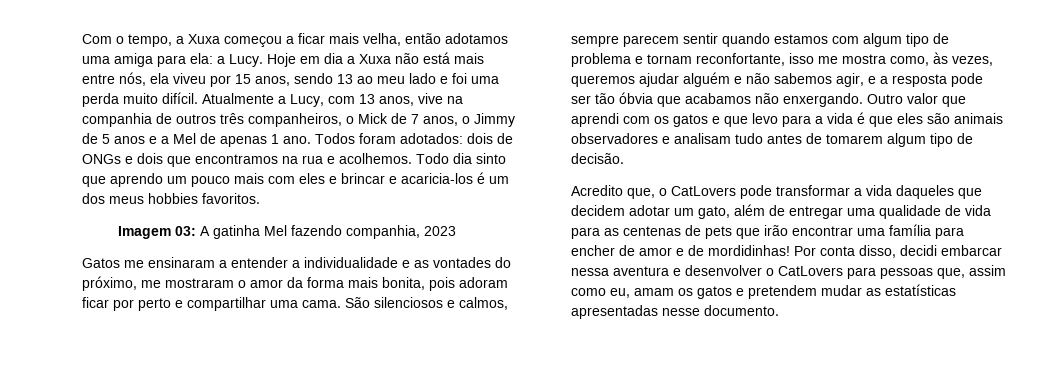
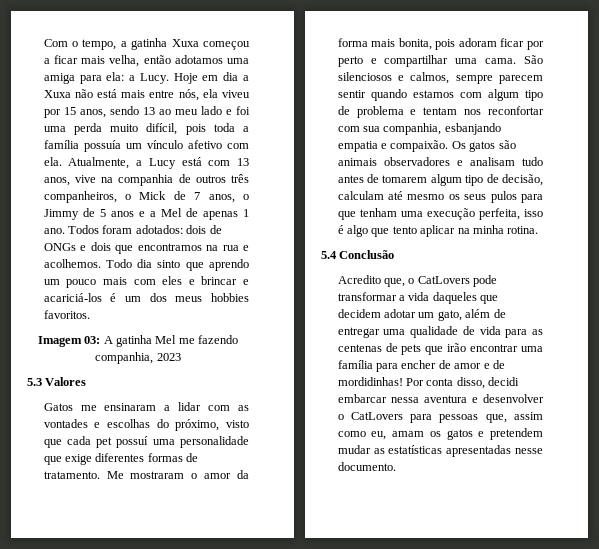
- Com o tempo, a Xuxa começou a ficar mais velha, então adotamos uma amiga para ela: a Lucy.
+ Com o tempo, a gatinha Xuxa começou a ficar mais velha, então adotamos uma amiga para ela: a Lucy.
- Hoje em dia a Xuxa não está mais entre nós, ela viveu por 15 anos, sendo 13 ao meu lado e foi uma perda muito difícil. Atualmente a Lucy, com 13 anos, vive na companhia de outros três companheiros, o Mick de 7 anos, o Jimmy de 5 anos e a Mel de apenas 1 ano.
+ Hoje em dia a Xuxa não está mais entre nós, ela viveu por 15 anos, sendo 13 ao meu lado e foi uma perda muito difícil, pois toda a família possuía um vínculo afetivo com ela. Atualmente, a Lucy está com 13 anos, vive na companhia de outros três companheiros, o Mick de 7 anos, o Jimmy de 5 anos e a Mel de apenas 1 ano.
- Todo dia sinto que aprendo um pouco mais com eles e brincar e acaricia-los é um dos meus hobbies favoritos.
+ Todo dia sinto que aprendo um pouco mais com eles e brincar e acariciá-los é um dos meus hobbies favoritos.
- Imagem 03: A gatinha Mel fazendo companhia, 2023
+ Imagem 03: A gatinha Mel me fazendo companhia, 2023
+ 5.3 Valores
- Gatos me ensinaram a entender a individualidade e as vontades do próximo, me mostraram o amor da forma mais bonita, pois adoram ficar por perto e compartilhar uma cama.
+ Gatos me ensinaram a lidar com as vontades e escolhas do próximo, visto que cada pet possuí uma personalidade que exige diferentes formas de tratamento. Me mostraram o amor da forma mais bonita, pois adoram ficar por perto e compartilhar uma cama.
- São silenciosos e calmos, sempre parecem sentir quando estamos com algum tipo de problema e tornam reconfortante, isso me mostra como, às vezes, queremos ajudar alguém e não sabemos agir, e a resposta pode ser tão óbvia que acabamos não enxergando. Outro valor que aprendi com os gatos e que levo para a vida é que eles são animais observadores e analisam tudo antes de tomarem algum tipo de decisão.
+ São silenciosos e calmos, sempre parecem sentir quando estamos com algum tipo de problema e tentam nos reconfortar com sua companhia, esbanjando empatia e compaixão. Os gatos são animais observadores e analisam tudo antes de tomarem algum tipo de decisão, calculam até mesmo os seus pulos para que tenham uma execução perfeita, isso é algo que tento aplicar na minha rotina.
+ 5.4 Conclusão

